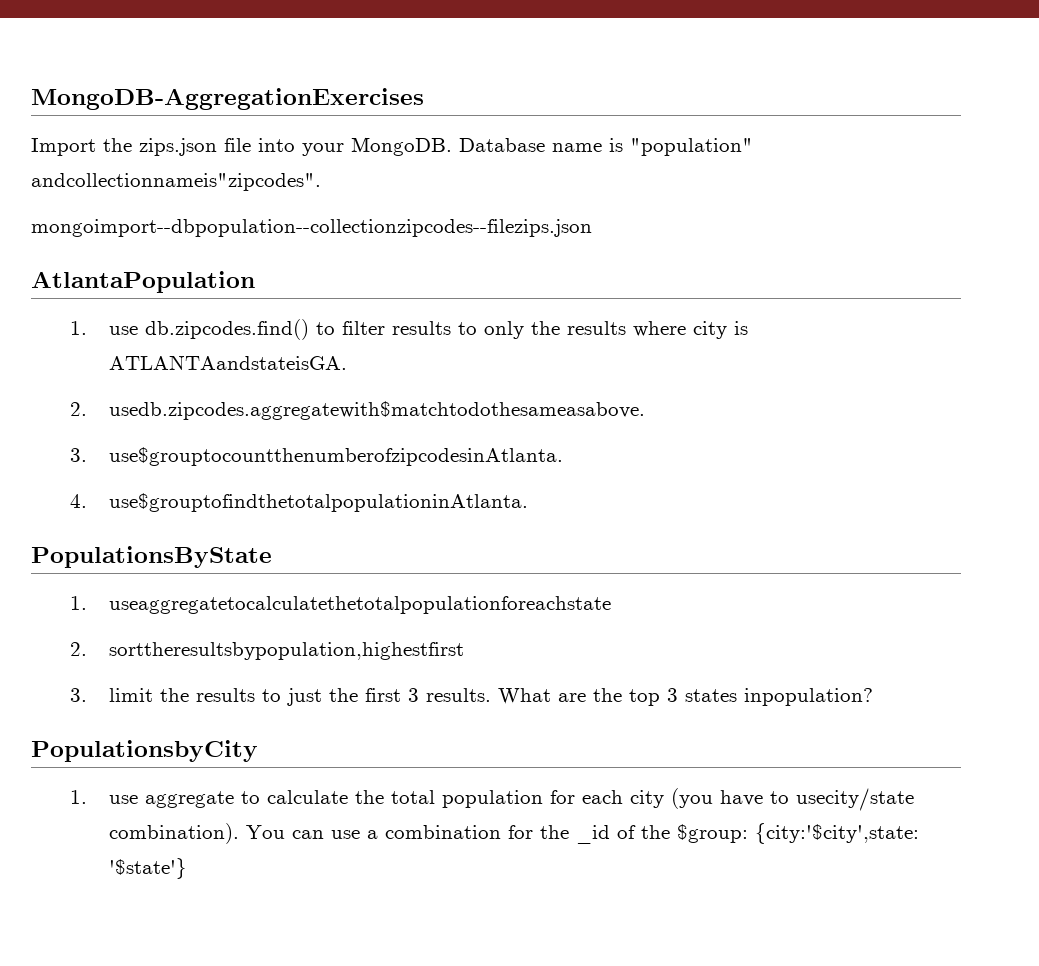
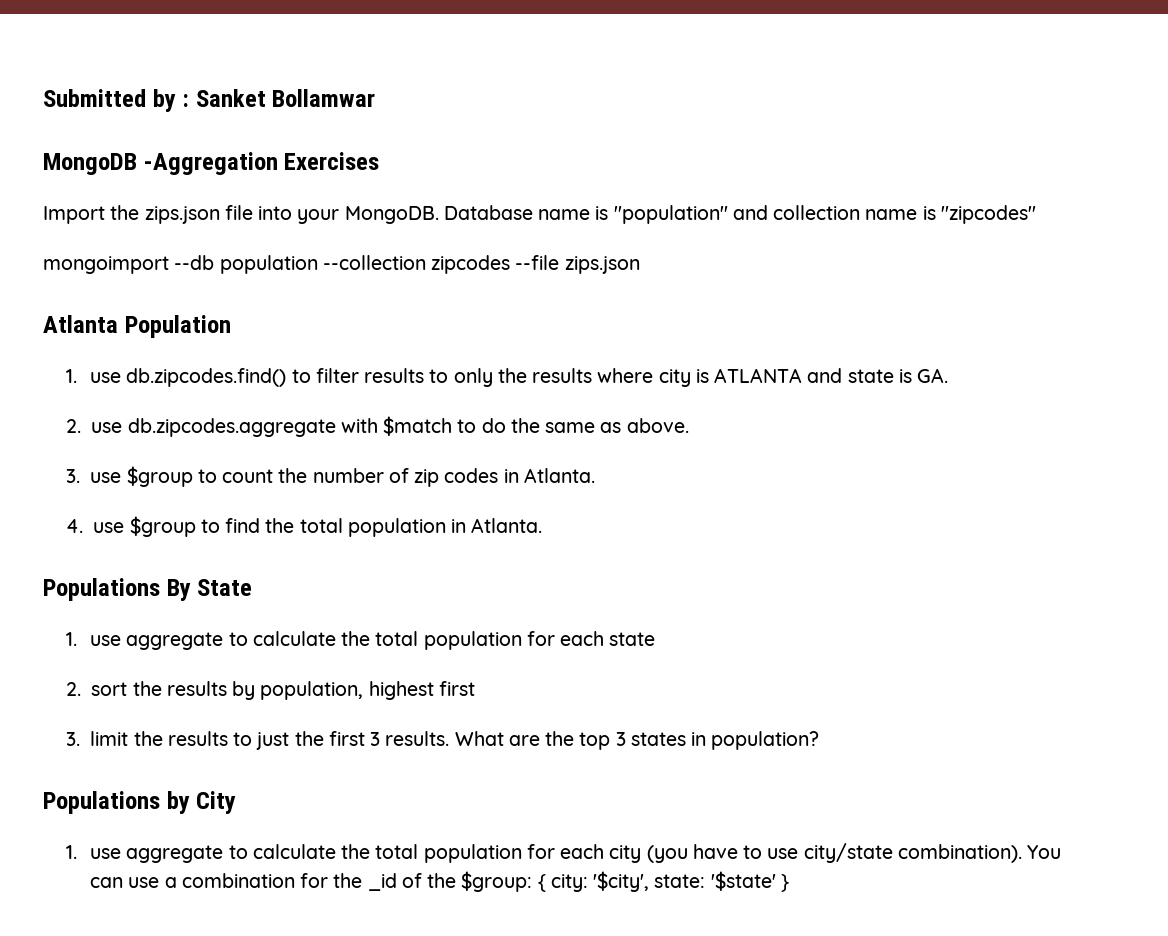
- MongoDB-AggregationExercises
+ Submitted by : Sanket Bollamwar
+ MongoDB -Aggregation Exercises
- Database name is "population" andcollectionnameis"zipcodes".
- mongoimport--dbpopulation--collectionzipcodes--filezips.json
- AtlantaPopulation
+ Database name is "population" and collection name is "zipcodes"
+ mongoimport --db population --collection zipcodes --file zips.json
+ Atlanta Population
- 1. use db.zipcodes.find() to filter results to only the results where city is ATLANTAandstateisGA.
- 2. usedb.zipcodes.aggregatewith$matchtodothesameasabove.
- 3. use$grouptocountthenumberofzipcodesinAtlanta.
- 4. use$grouptofindthetotalpopulationinAtlanta.
- PopulationsByState
- 1. useaggregatetocalculatethetotalpopulationforeachstate
- 2. sorttheresultsbypopulation,highestfirst
+ 1. use db.zipcodes.find() to filter results to only the results where city is ATLANTA and state is GA.
+ 2. use db.zipcodes.aggregate with $match to do the same as above.
+ 3. use $group to count the number of zip codes in Atlanta.
+ 4. use $group to find the total population in Atlanta.
+ Populations By State
+ 1. use aggregate to calculate the total population for each state
+ 2. sort the results by population, highest first
- What are the top 3 states inpopulation?
- PopulationsbyCity
+ What are the top 3 states in population?
+ Populations by City
- 1. use aggregate to calculate the total population for each city (you have to usecity/state combination).
+ 1. use aggregate to calculate the total population for each city (you have to use city/state combination).
- You can use a combination for the _id of the $group: {city:'$city',state: '$state'}
+ You can use a combination for the _id of the $group: { city: '$city', state: '$state' }

